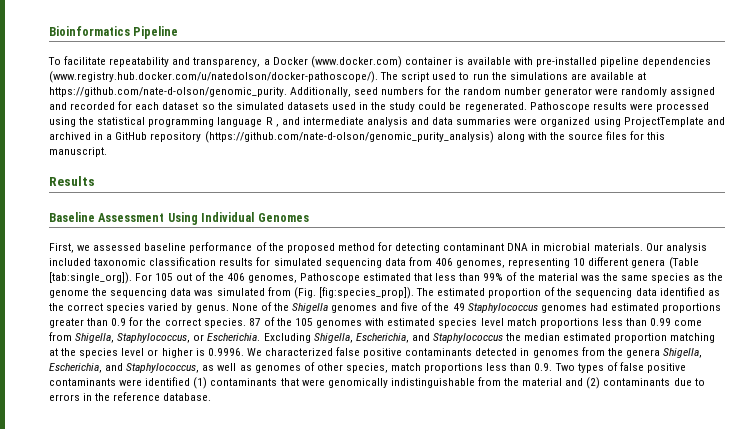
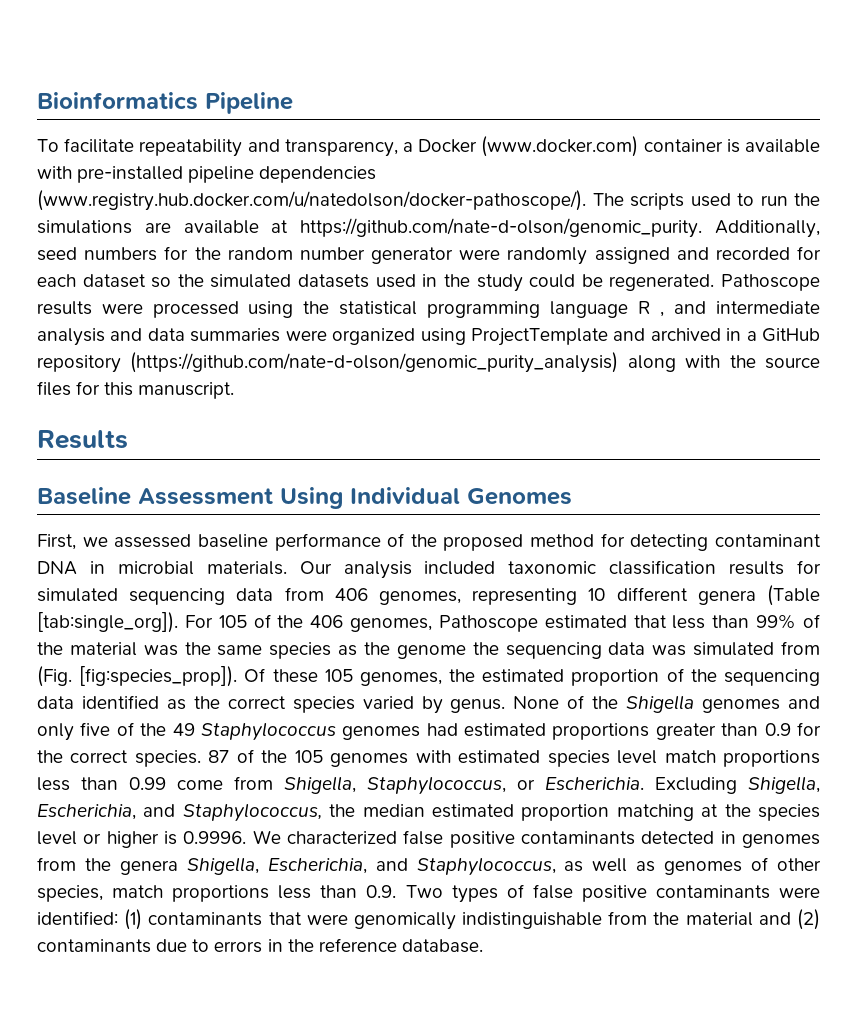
- To facilitate repeatability and transparency, a Docker (www.docker.com) container is available with pre-installed pipeline dependencies (www.registry.hub.docker.com/u/natedolson/docker-pathoscope/). The script used to run the simulations are available at https://github.com/nate-d-olson/genomic_purity. Additionally, seed numbers for the random number generator were randomly assigned and recorded for each dataset so the simulated datasets used in the study could be regenerated.
+ To facilitate repeatability and transparency, a Docker (www.docker.com) container is available with pre-installed pipeline dependencies (www.registry.hub.docker.com/u/natedolson/docker-pathoscope/). The scripts used to run the simulations are available at https://github.com/nate-d-olson/genomic_purity. Additionally, seed numbers for the random number generator were randomly assigned and recorded for each dataset so the simulated datasets used in the study could be regenerated.
- For 105 out of the 406 genomes, Pathoscope estimated that less than 99% of the material was the same species as the genome the sequencing data was simulated from (Fig. [fig:species_prop]).
+ For 105 of the 406 genomes, Pathoscope estimated that less than 99% of the material was the same species as the genome the sequencing data was simulated from (Fig. [fig:species_prop]).
- The estimated proportion of the sequencing data identified as the correct species varied by genus.
+ Of these 105 genomes, the estimated proportion of the sequencing data identified as the correct species varied by genus.
- None of the Shigella genomes and five of the 49 Staphylococcus genomes had estimated proportions greater than 0.9 for the correct species.
+ None of the Shigella genomes and only five of the 49 Staphylococcus genomes had estimated proportions greater than 0.9 for the correct species.
- Excluding Shigella, Escherichia, and Staphylococcus the median estimated proportion matching at the species level or higher is 0.9996. We characterized false positive contaminants detected in genomes from the genera Shigella, Escherichia, and Staphylococcus, as well as genomes of other species, match proportions less than 0.9. Two types of false positive contaminants were identified (1) contaminants that were genomically indistinguishable from the material and (2) contaminants due to errors in the reference database.
+ Excluding Shigella, Escherichia, and Staphylococcus, the median estimated proportion matching at the species level or higher is 0.9996. We characterized false positive contaminants detected in genomes from the genera Shigella, Escherichia, and Staphylococcus, as well as genomes of other species, match proportions less than 0.9. Two types of false positive contaminants were identified: (1) contaminants that were genomically indistinguishable from the material and (2) contaminants due to errors in the reference database.

